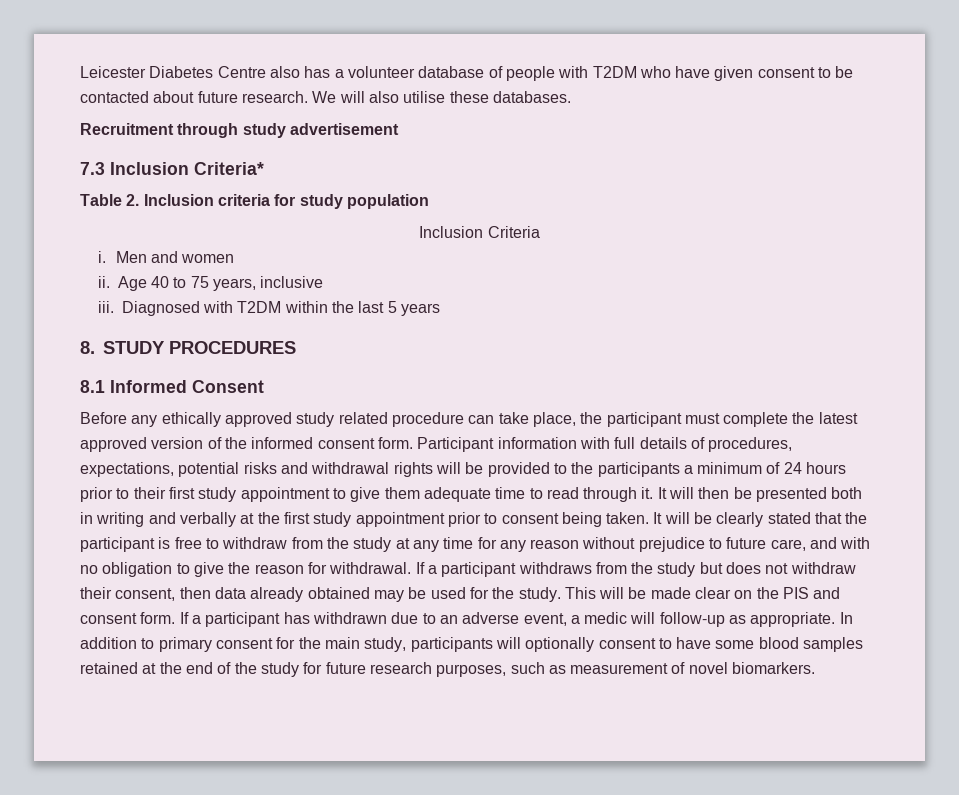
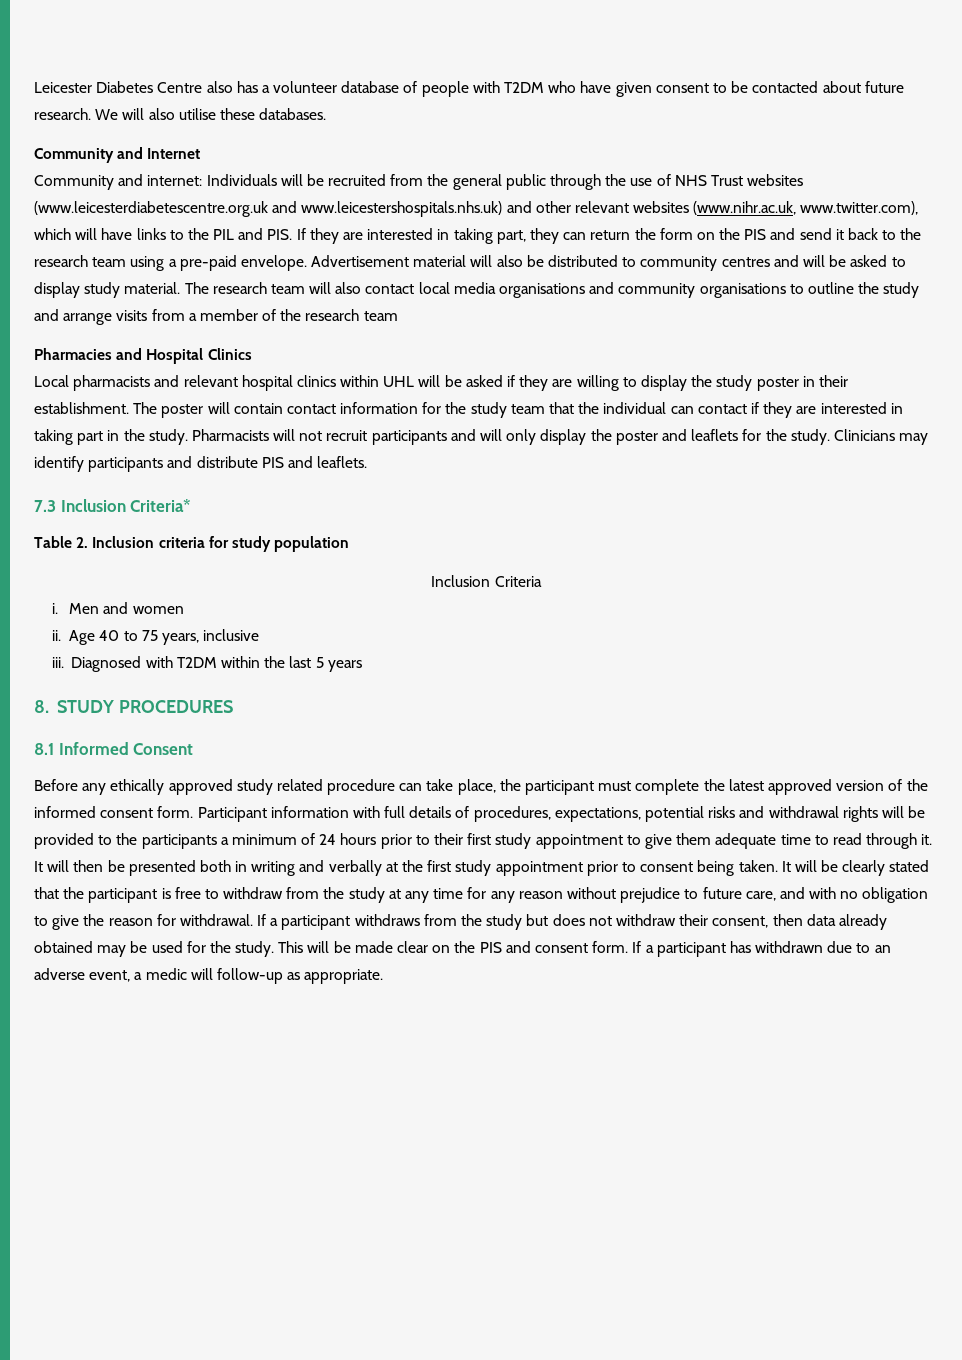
- Recruitment through study advertisement
+ Community and Internet
+ Community and internet: Individuals will be recruited from the general public through the use of NHS Trust websites (www.leicesterdiabetescentre.org.uk and www.leicestershospitals.nhs.uk) and other relevant websites (www.nihr.ac.uk, www.twitter.com), which will have links to the PIL and PIS. If they are interested in taking part, they can return the form on the PIS and send it back to the research team using a pre-paid envelope. Advertisement material will also be distributed to community centres and will be asked to display study material. The research team will also contact local media organisations and community organisations to outline the study and arrange visits from a member of the research team
+ Pharmacies and Hospital Clinics
+ Local pharmacists and relevant hospital clinics within UHL will be asked if they are willing to display the study poster in their establishment. The poster will contain contact information for the study team that the individual can contact if they are interested in taking part in the study. Pharmacists will not recruit participants and will only display the poster and leaflets for the study. Clinicians may identify participants and distribute PIS and leaflets.
- In addition to primary consent for the main study, participants will optionally consent to have some blood samples retained at the end of the study for future research purposes, such as measurement of novel biomarkers.

